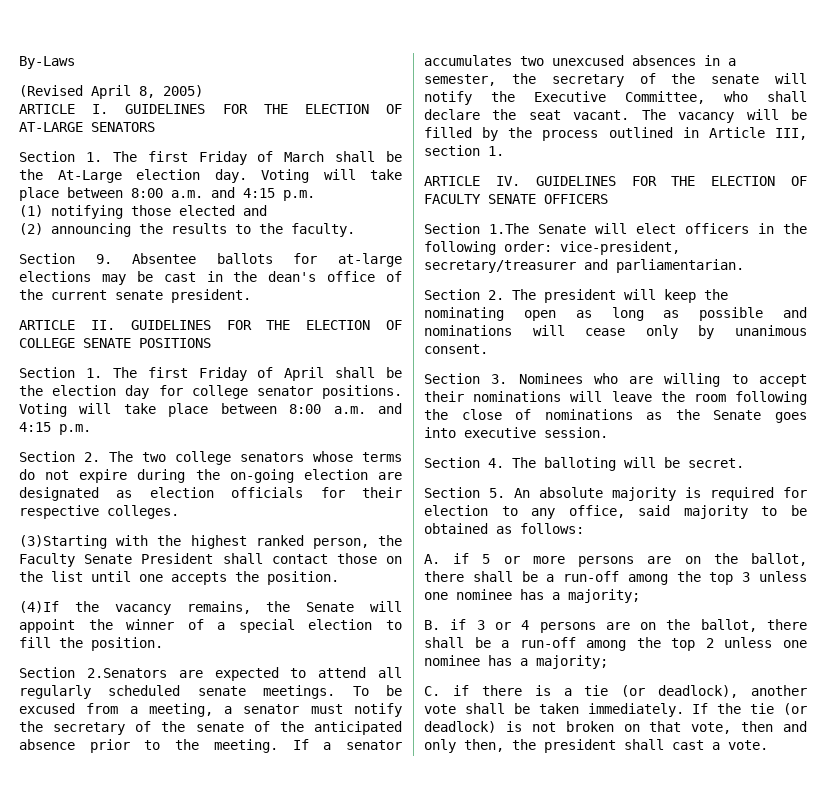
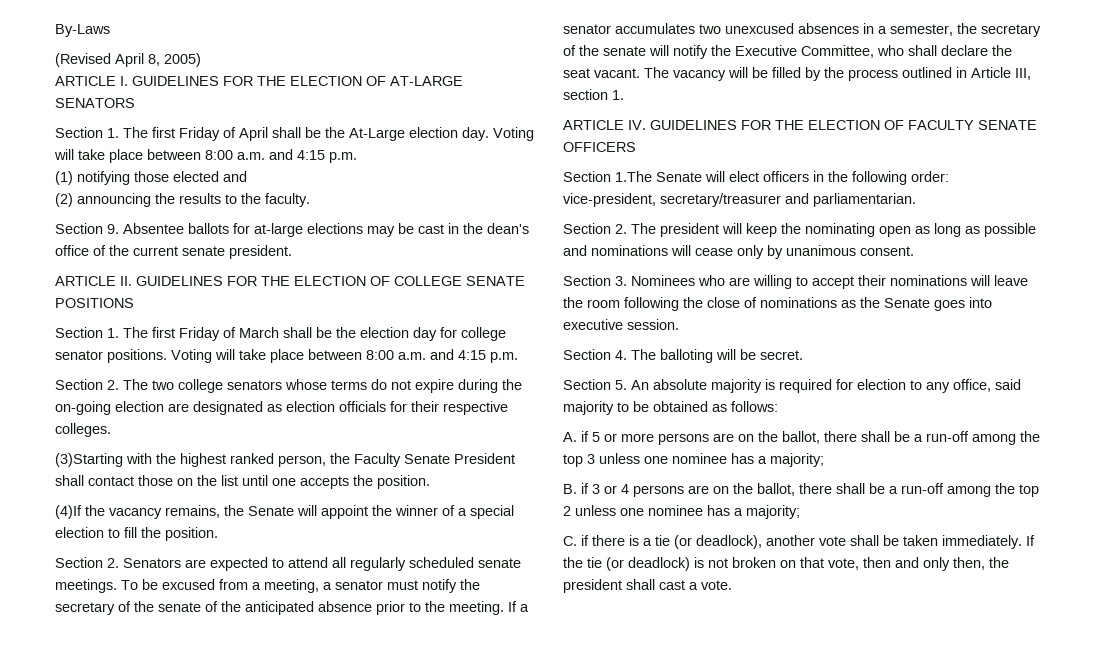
- Section 1. The first Friday of March shall be the At-Large election day.
+ Section 1. The first Friday of April shall be the At-Large election day.
- Section 1. The first Friday of April shall be the election day for college senator positions.
+ Section 1. The first Friday of March shall be the election day for college senator positions.
- Section 2.Senators are expected to attend all regularly scheduled senate meetings.
+ Section 2. Senators are expected to attend all regularly scheduled senate meetings.

